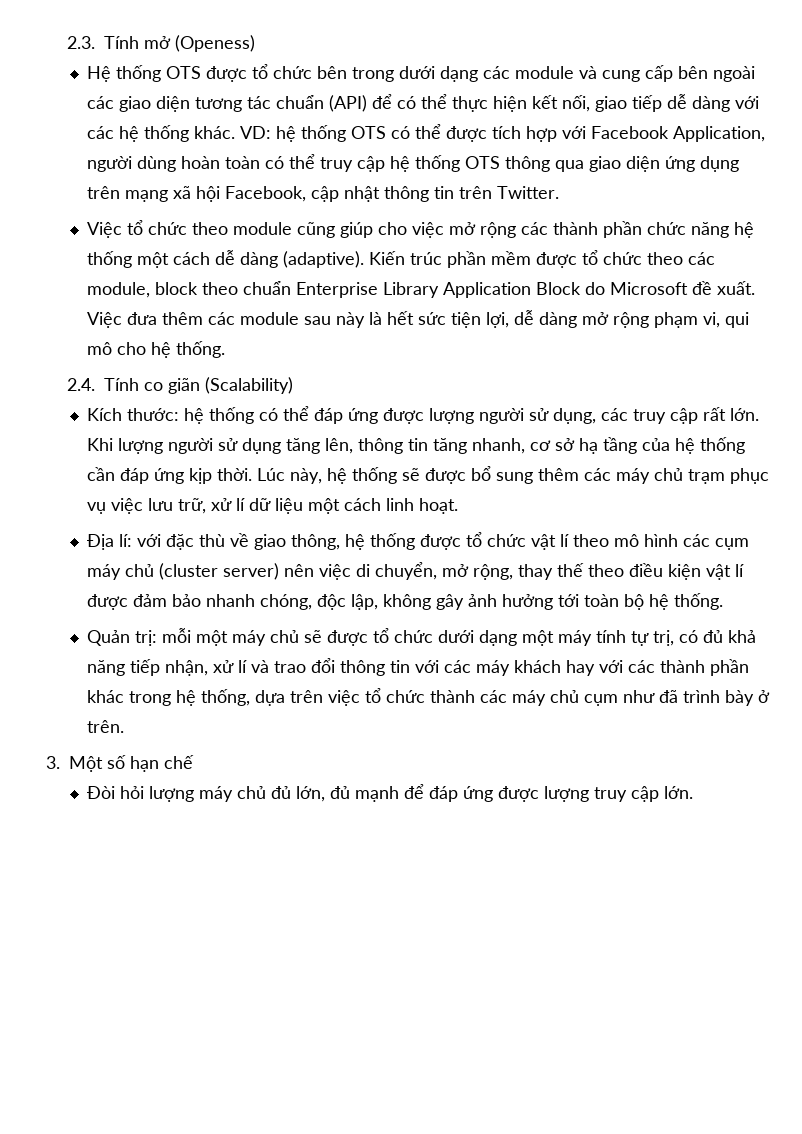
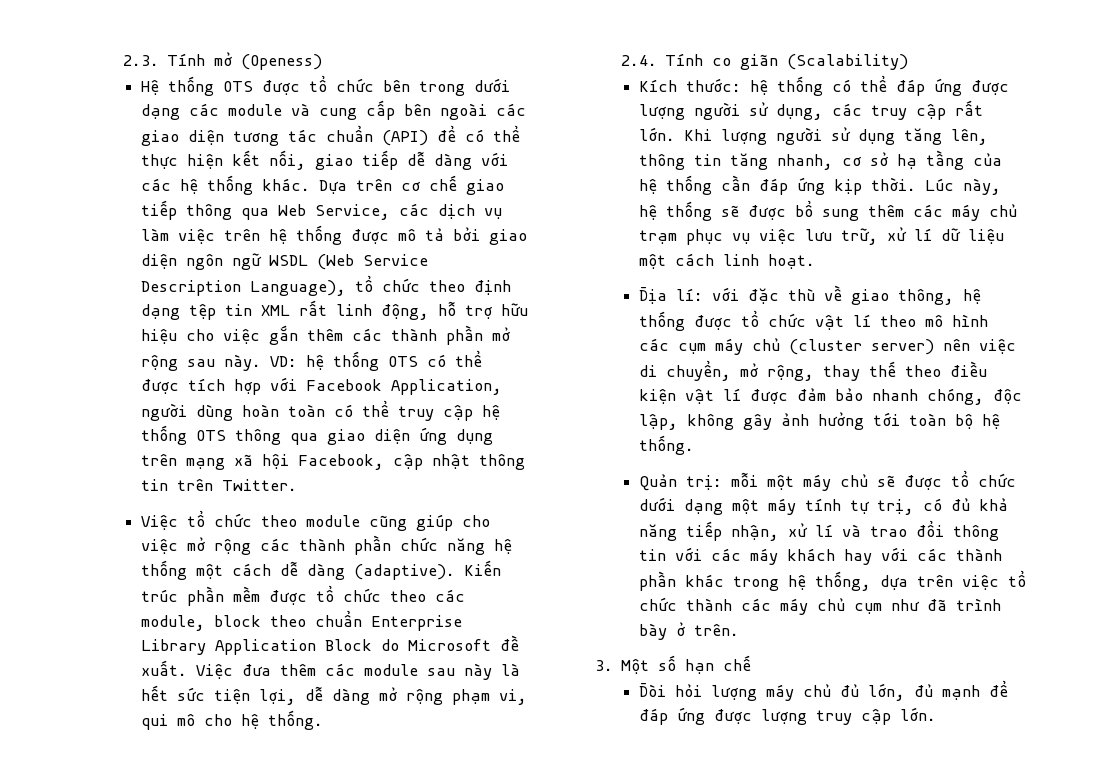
+ Dựa trên cơ chế giao tiếp thông qua Web Service, các dịch vụ làm việc trên hệ thống được mô tả bởi giao diện ngôn ngữ WSDL (Web Service Description Language), tổ chức theo định dạng tệp tin XML rất linh động, hỗ trợ hữu hiệu cho việc gắn thêm các thành phần mở rộng sau này.

